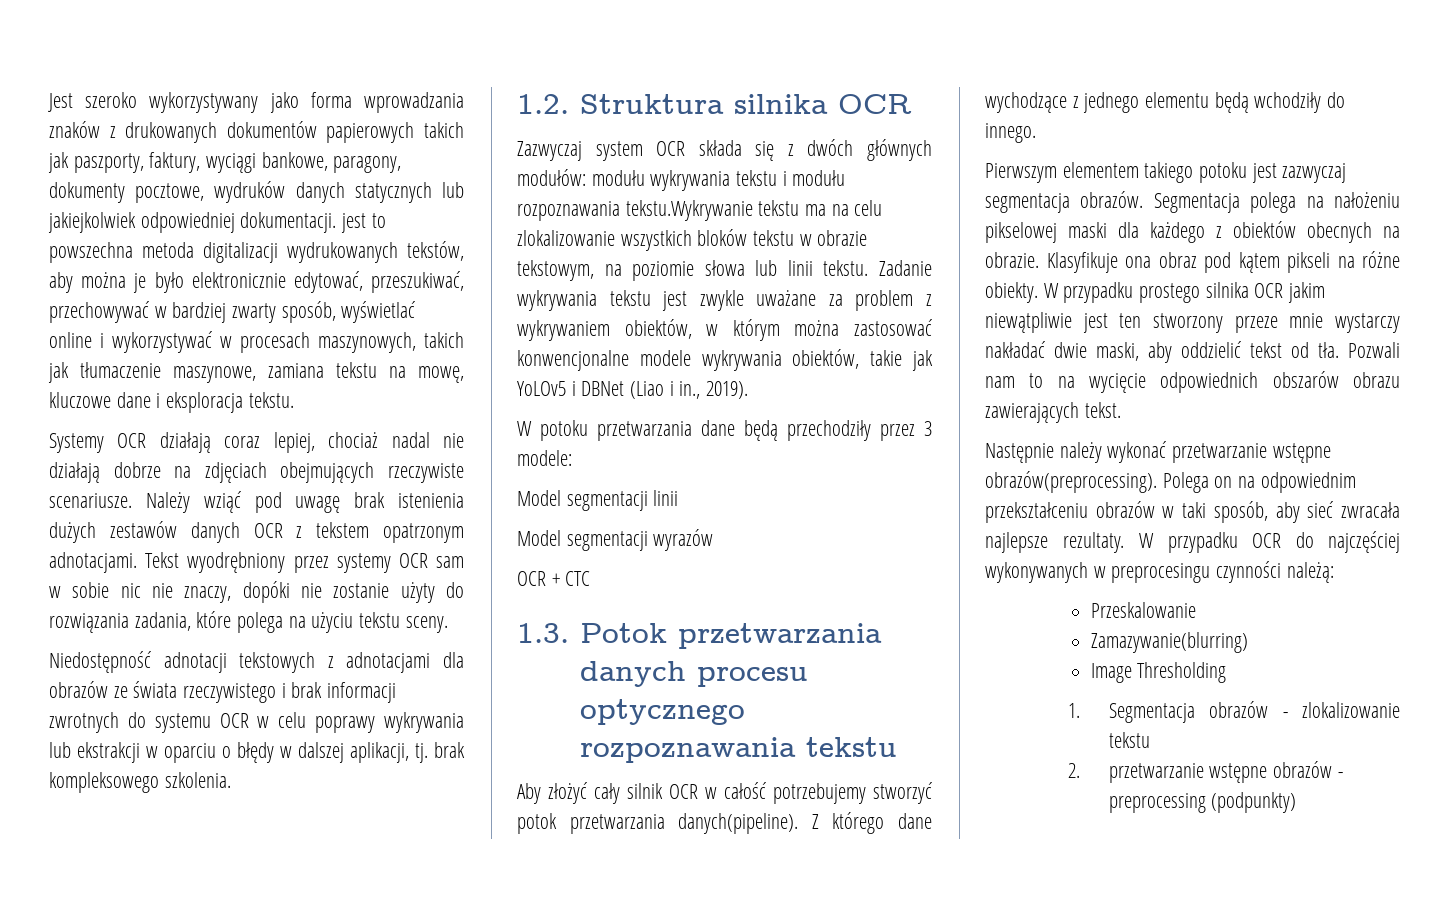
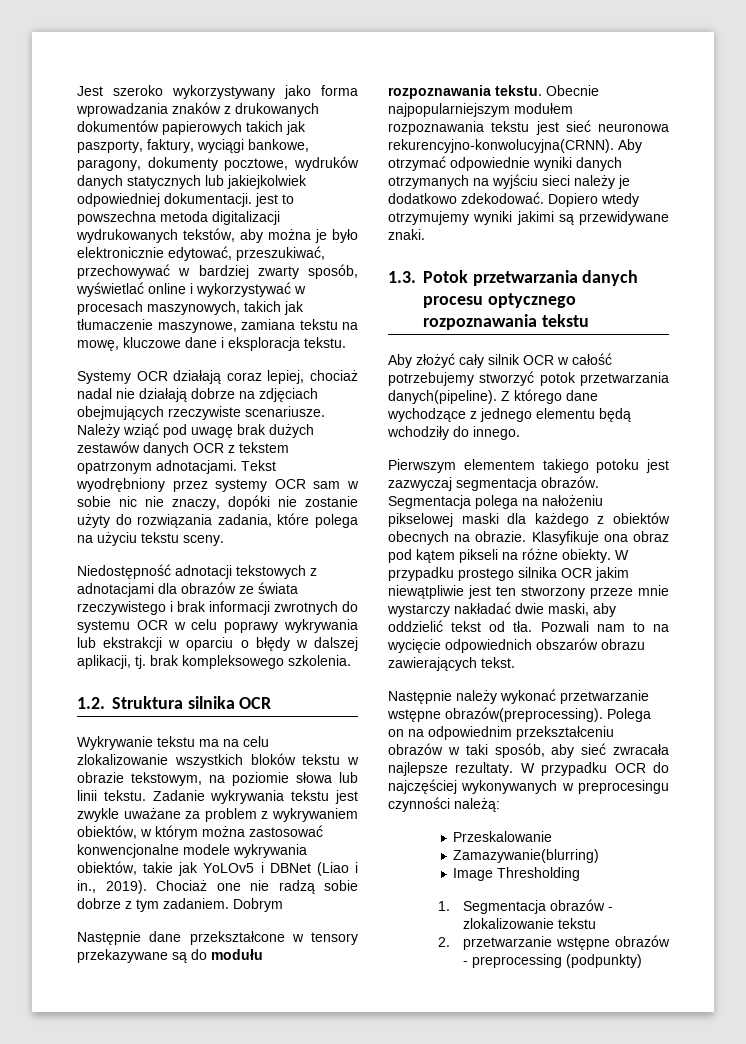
- Należy wziąć pod uwagę brak istenienia dużych zestawów danych OCR z tekstem opatrzonym adnotacjami.
+ Należy wziąć pod uwagę brak dużych zestawów danych OCR z tekstem opatrzonym adnotacjami.
- Zazwyczaj system OCR składa się z dwóch głównych modułów: modułu wykrywania tekstu i modułu rozpoznawania tekstu.Wykrywanie tekstu ma na celu zlokalizowanie wszystkich bloków tekstu w obrazie tekstowym, na poziomie słowa lub linii tekstu.
+ Wykrywanie tekstu ma na celu zlokalizowanie wszystkich bloków tekstu w obrazie tekstowym, na poziomie słowa lub linii tekstu.
- Zadanie wykrywania tekstu jest zwykle uważane za problem z wykrywaniem obiektów, w którym można zastosować konwencjonalne modele wykrywania obiektów, takie jak YoLOv5 i DBNet (Liao i in., 2019).
- W potoku przetwarzania dane będą przechodziły przez 3 modele:
- Model segmentacji linii
- Model segmentacji wyrazów
- OCR + CTC
+ Zadanie wykrywania tekstu jest zwykle uważane za problem z wykrywaniem obiektów, w którym można zastosować konwencjonalne modele wykrywania obiektów, takie jak YoLOv5 i DBNet (Liao i in., 2019). Chociaż one nie radzą sobie dobrze z tym zadaniem. Dobrym
+ Następnie dane przekształcone w tensory przekazywane są do modułu rozpoznawania tekstu. Obecnie najpopularniejszym modułem rozpoznawania tekstu jest sieć neuronowa rekurencyjno-konwolucyjna(CRNN). Aby otrzymać odpowiednie wyniki danych otrzymanych na wyjściu sieci należy je dodatkowo zdekodować. Dopiero wtedy otrzymujemy wyniki jakimi są przewidywane znaki.

